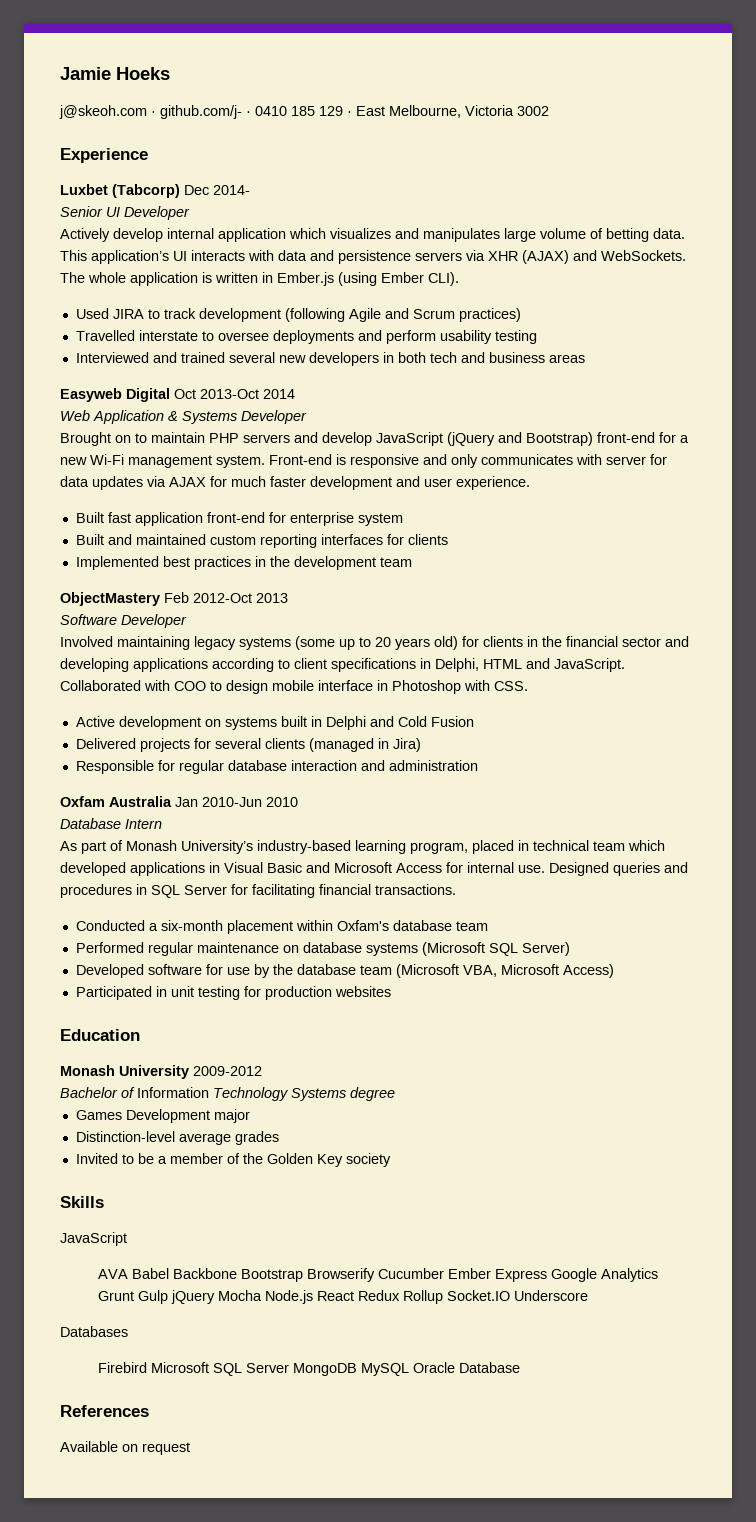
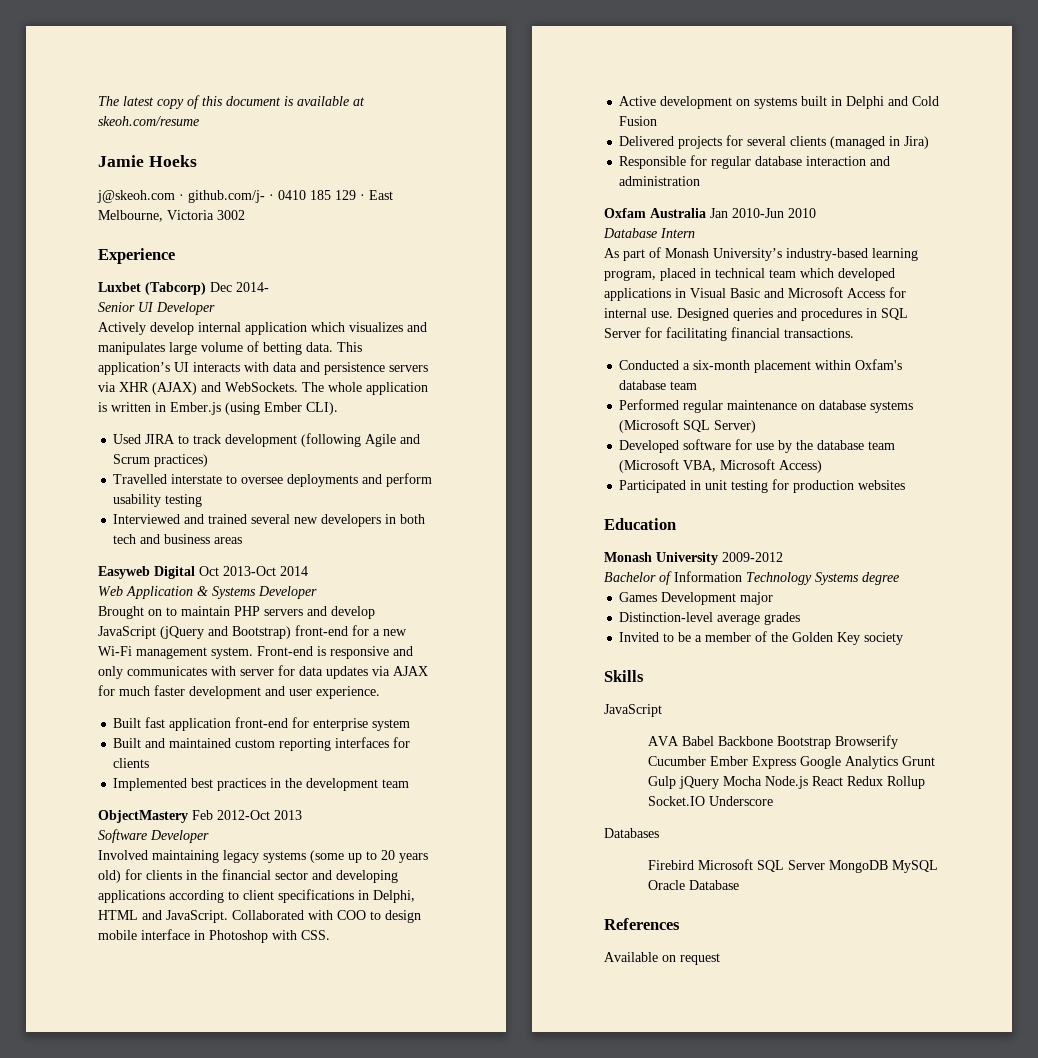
+ The latest copy of this document is available at skeoh.com/resume

